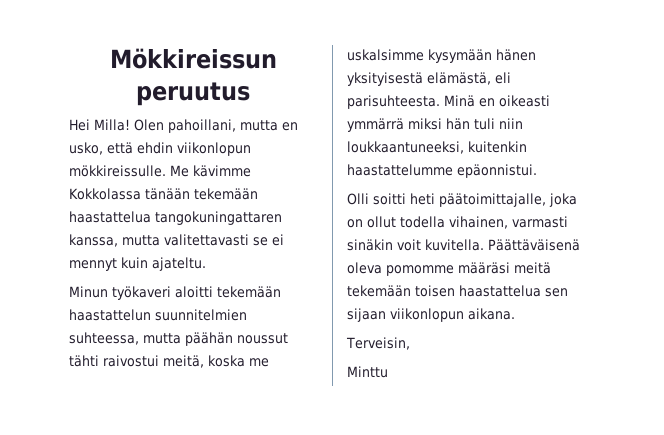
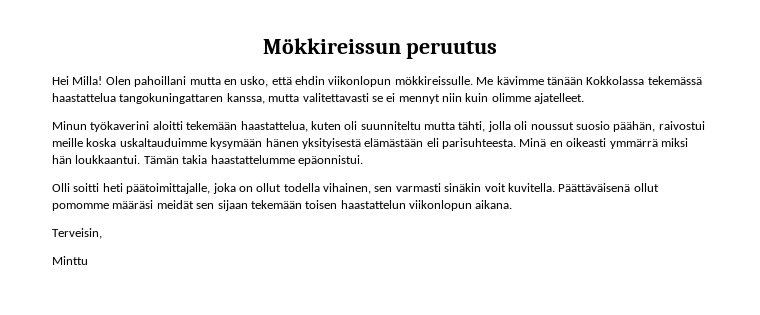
- Olen pahoillani, mutta en usko, että ehdin viikonlopun mökkireissulle.
+ Olen pahoillani mutta en usko, että ehdin viikonlopun mökkireissulle.
- Me kävimme Kokkolassa tänään tekemään haastattelua tangokuningattaren kanssa, mutta valitettavasti se ei mennyt kuin ajateltu.
+ Me kävimme tänään Kokkolassa tekemässä haastattelua tangokuningattaren kanssa, mutta valitettavasti se ei mennyt niin kuin olimme ajatelleet.
- Minun työkaveri aloitti tekemään haastattelun suunnitelmien suhteessa, mutta päähän noussut tähti raivostui meitä, koska me uskalsimme kysymään hänen yksityisestä elämästä, eli parisuhteesta.
+ Minun työkaverini aloitti tekemään haastattelua, kuten oli suunniteltu mutta tähti, jolla oli noussut suosio päähän, raivostui meille koska uskaltauduimme kysymään hänen yksityisestä elämästään eli parisuhteesta.
- Minä en oikeasti ymmärrä miksi hän tuli niin loukkaantuneeksi, kuitenkin haastattelumme epäonnistui.
+ Minä en oikeasti ymmärrä miksi hän loukkaantui. Tämän takia haastattelumme epäonnistui.
- Olli soitti heti päätoimittajalle, joka on ollut todella vihainen, varmasti sinäkin voit kuvitella.
+ Olli soitti heti päätoimittajalle, joka on ollut todella vihainen, sen varmasti sinäkin voit kuvitella.
- Päättäväisenä oleva pomomme määräsi meitä tekemään toisen haastattelua sen sijaan viikonlopun aikana.
+ Päättäväisenä ollut pomomme määräsi meidät sen sijaan tekemään toisen haastattelun viikonlopun aikana.

